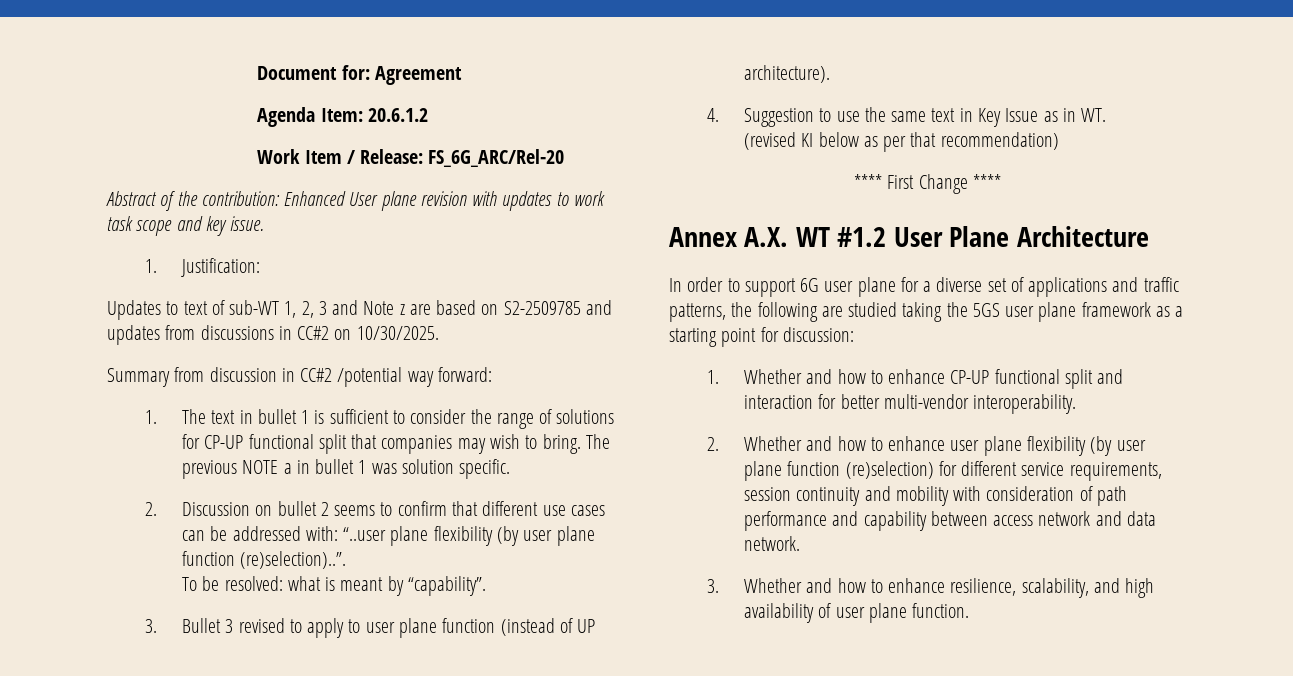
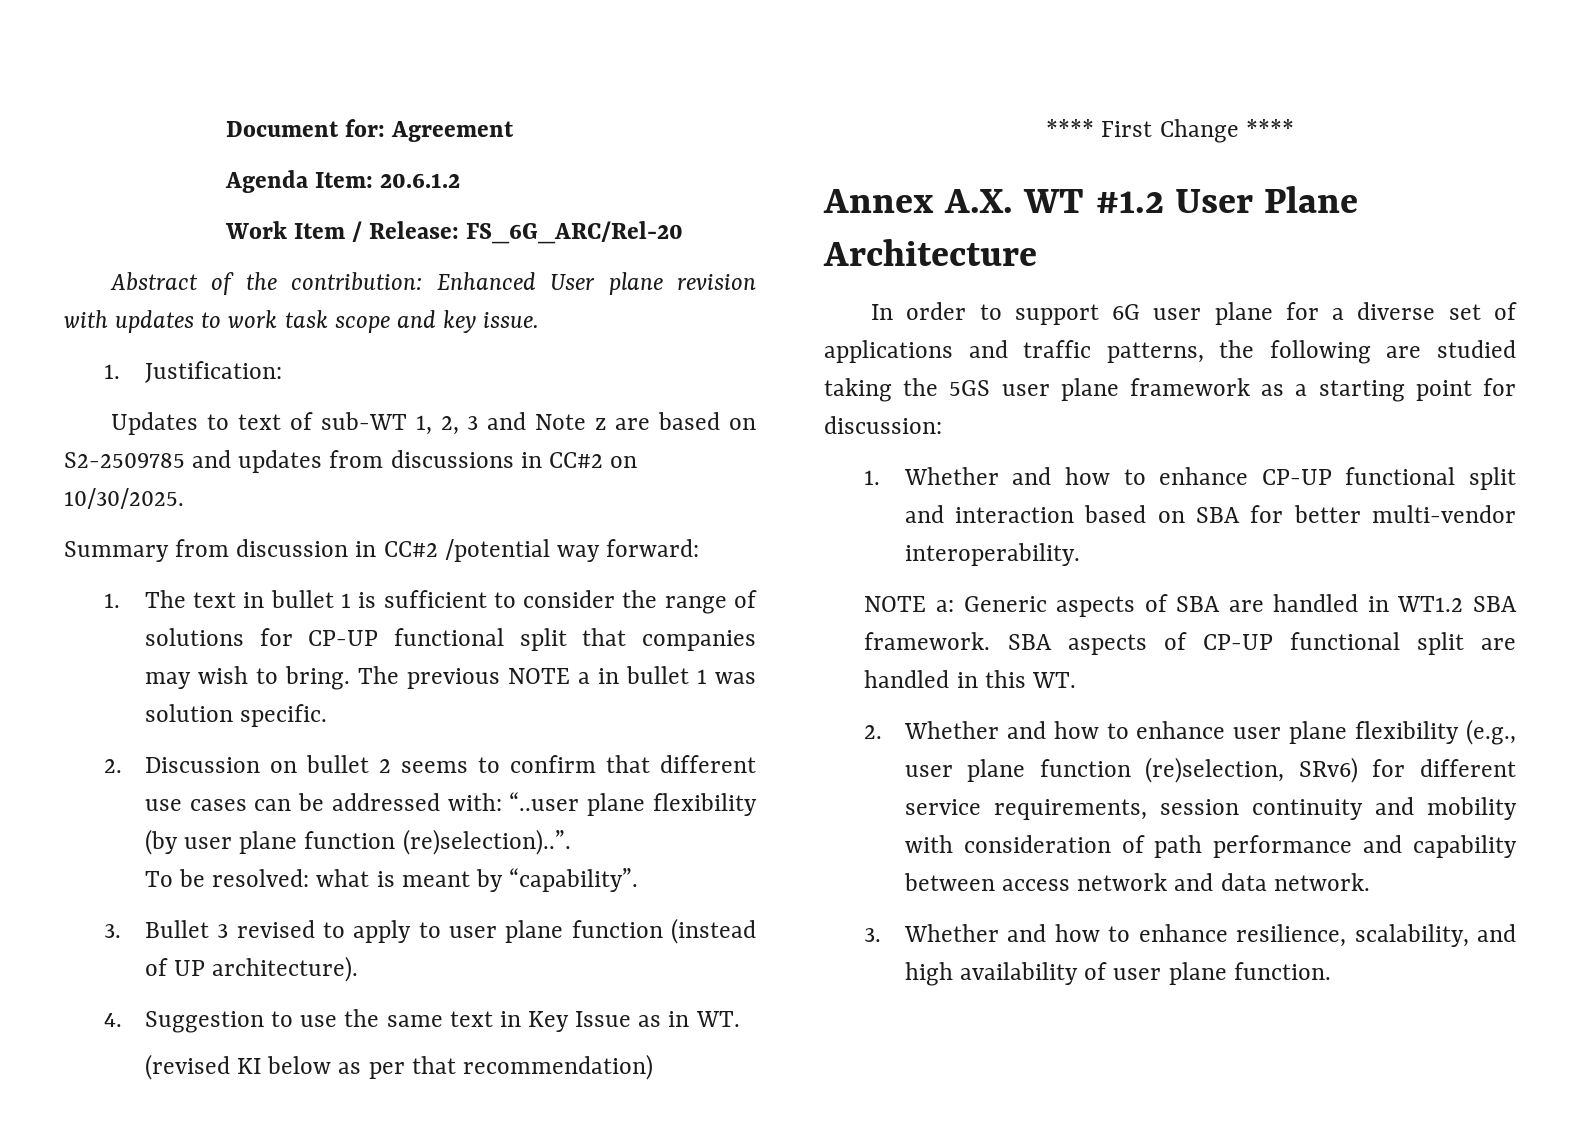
- 1. Whether and how to enhance CP-UP functional split and interaction for better multi-vendor interoperability.
+ 1. Whether and how to enhance CP-UP functional split and interaction based on SBA for better multi-vendor interoperability.
+ NOTE a: Generic aspects of SBA are handled in WT1.2 SBA framework. SBA aspects of CP-UP functional split are handled in this WT.
- 2. Whether and how to enhance user plane flexibility (by user plane function (re)selection) for different service requirements, session continuity and mobility with consideration of path performance and capability between access network and data network.
+ 2. Whether and how to enhance user plane flexibility (e.g., user plane function (re)selection, SRv6) for different service requirements, session continuity and mobility with consideration of path performance and capability between access network and data network.

